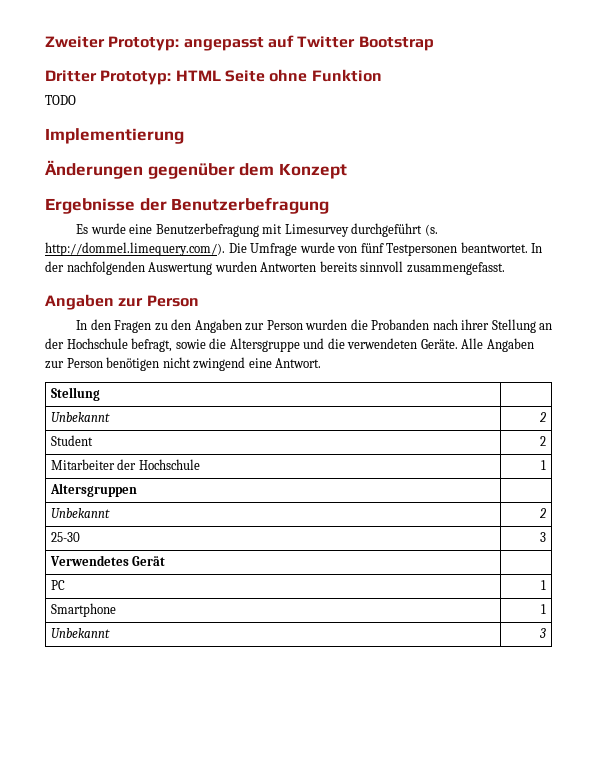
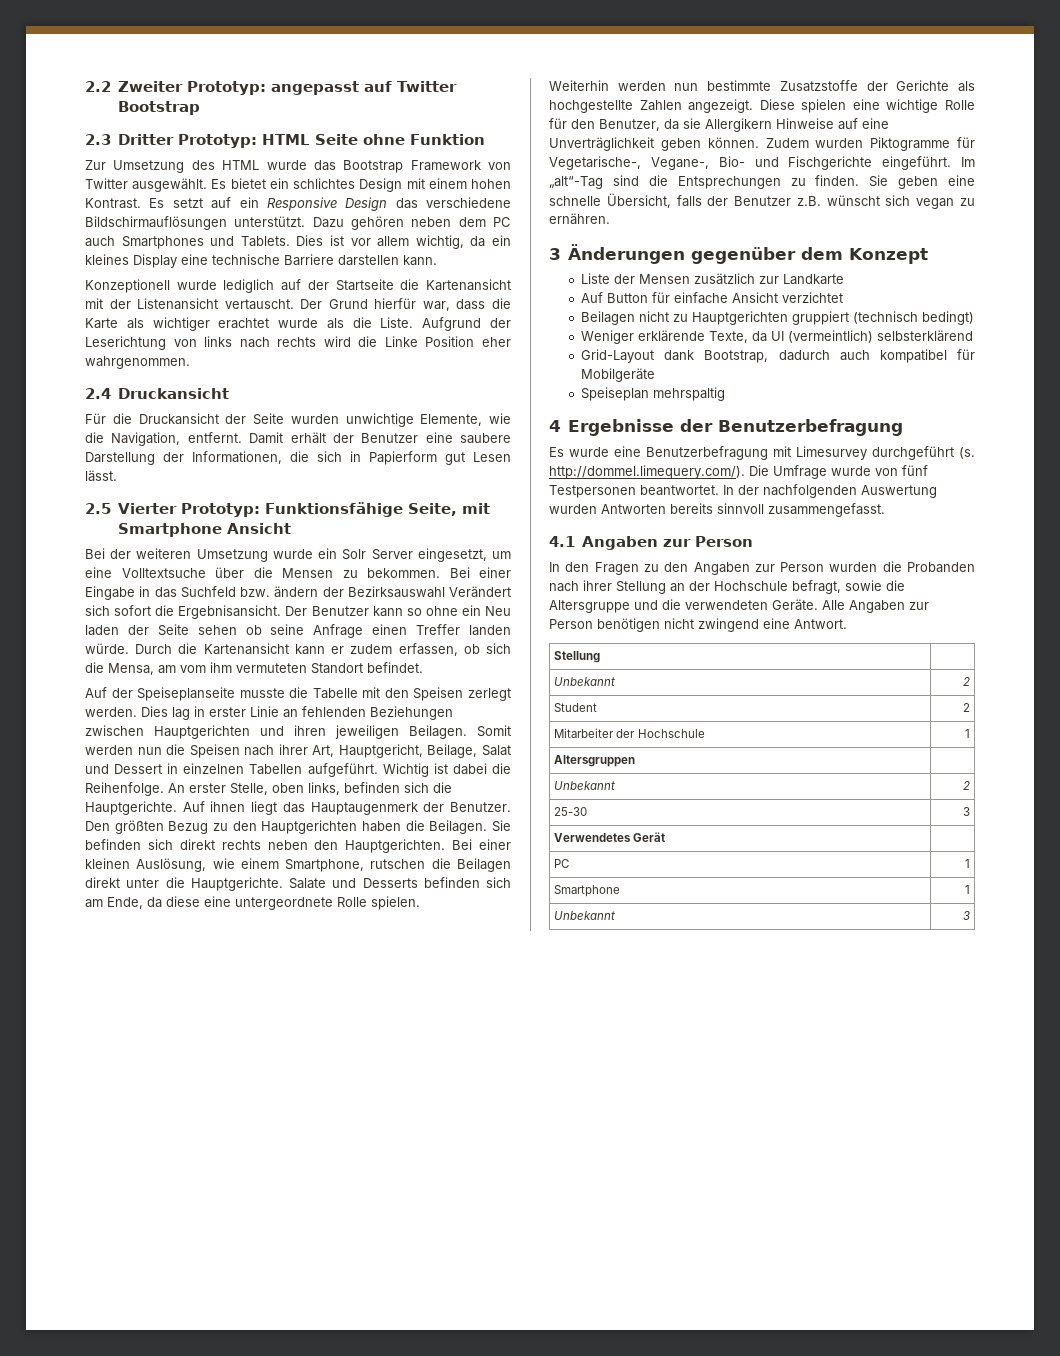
- Zweiter Prototyp: angepasst auf Twitter Bootstrap
+ 2.2 Zweiter Prototyp: angepasst auf Twitter Bootstrap
- Dritter Prototyp: HTML Seite ohne Funktion
+ 2.3 Dritter Prototyp: HTML Seite ohne Funktion
- TODO
- Implementierung
- Änderungen gegenüber dem Konzept
- Ergebnisse der Benutzerbefragung
+ Zur Umsetzung des HTML wurde das Bootstrap Framework von Twitter ausgewählt. Es bietet ein schlichtes Design mit einem hohen Kontrast. Es setzt auf ein Responsive Design das verschiedene Bildschirmauflösungen unterstützt. Dazu gehören neben dem PC auch Smartphones und Tablets. Dies ist vor allem wichtig, da ein kleines Display eine technische Barriere darstellen kann.
+ Konzeptionell wurde lediglich auf der Startseite die Kartenansicht mit der Listenansicht vertauscht. Der Grund hierfür war, dass die Karte als wichtiger erachtet wurde als die Liste. Aufgrund der Leserichtung von links nach rechts wird die Linke Position eher wahrgenommen.
+ 2.4 Druckansicht
+ Für die Druckansicht der Seite wurden unwichtige Elemente, wie die Navigation, entfernt. Damit erhält der Benutzer eine saubere Darstellung der Informationen, die sich in Papierform gut Lesen lässt.
+ 2.5 Vierter Prototyp: Funktionsfähige Seite, mit Smartphone Ansicht
+ Bei der weiteren Umsetzung wurde ein Solr Server eingesetzt, um eine Volltextsuche über die Mensen zu bekommen. Bei einer Eingabe in das Suchfeld bzw. ändern der Bezirksauswahl Verändert sich sofort die Ergebnisansicht. Der Benutzer kann so ohne ein Neu laden der Seite sehen ob seine Anfrage einen Treffer landen würde. Durch die Kartenansicht kann er zudem erfassen, ob sich die Mensa, am vom ihm vermuteten Standort befindet.
+ Auf der Speiseplanseite musste die Tabelle mit den Speisen zerlegt werden. Dies lag in erster Linie an fehlenden Beziehungen zwischen Hauptgerichten und ihren jeweiligen Beilagen. Somit werden nun die Speisen nach ihrer Art, Hauptgericht, Beilage, Salat und Dessert in einzelnen Tabellen aufgeführt. Wichtig ist dabei die Reihenfolge. An erster Stelle, oben links, befinden sich die Hauptgerichte. Auf ihnen liegt das Hauptaugenmerk der Benutzer. Den größten Bezug zu den Hauptgerichten haben die Beilagen. Sie befinden sich direkt rechts neben den Hauptgerichten. Bei einer kleinen Auslösung, wie einem Smartphone, rutschen die Beilagen direkt unter die Hauptgerichte. Salate und Desserts befinden sich am Ende, da diese eine untergeordnete Rolle spielen.
+ Weiterhin werden nun bestimmte Zusatzstoffe der Gerichte als hochgestellte Zahlen angezeigt. Diese spielen eine wichtige Rolle für den Benutzer, da sie Allergikern Hinweise auf eine Unverträglichkeit geben können. Zudem wurden Piktogramme für Vegetarische-, Vegane-, Bio- und Fischgerichte eingeführt. Im „alt“-Tag sind die Entsprechungen zu finden. Sie geben eine schnelle Übersicht, falls der Benutzer z.B. wünscht sich vegan zu ernähren.
+ 3 Änderungen gegenüber dem Konzept
+ Liste der Mensen zusätzlich zur Landkarte
+ Auf Button für einfache Ansicht verzichtet
+ Beilagen nicht zu Hauptgerichten gruppiert (technisch bedingt)
+ Weniger erklärende Texte, da UI (vermeintlich) selbsterklärend
+ Grid-Layout dank Bootstrap, dadurch auch kompatibel für Mobilgeräte
+ Speiseplan mehrspaltig
+ 4 Ergebnisse der Benutzerbefragung
  In der nachfolgenden Auswertung wurden Antworten bereits sinnvoll zusammengefasst.
- Angaben zur Person
+ 4.1 Angaben zur Person

